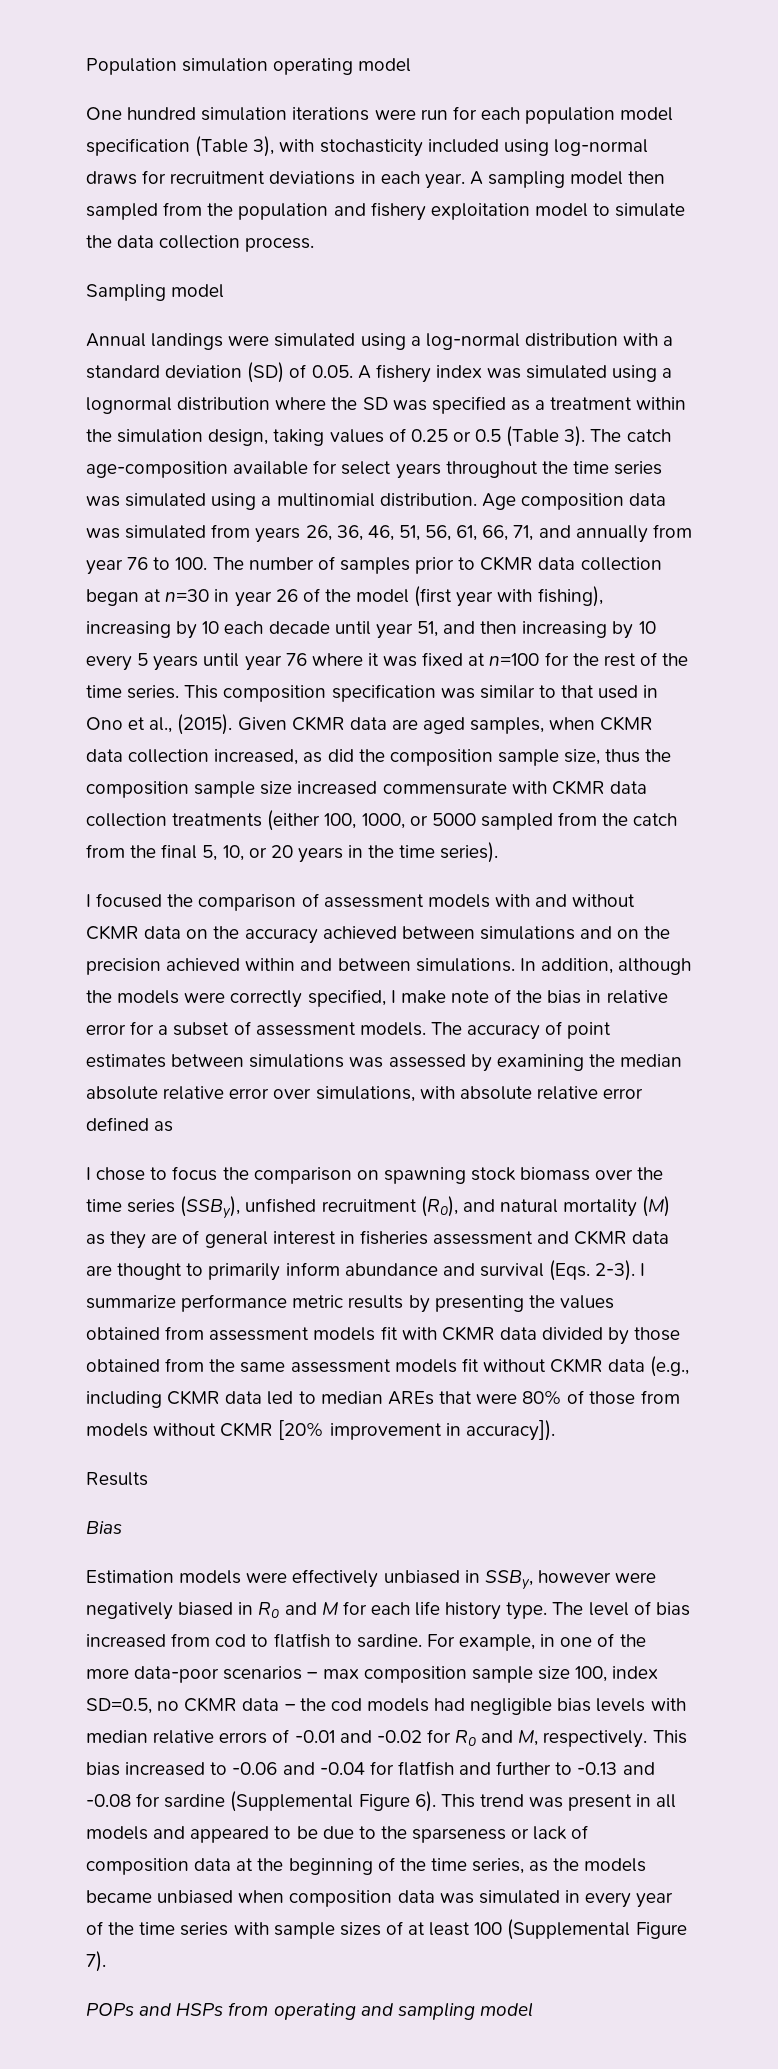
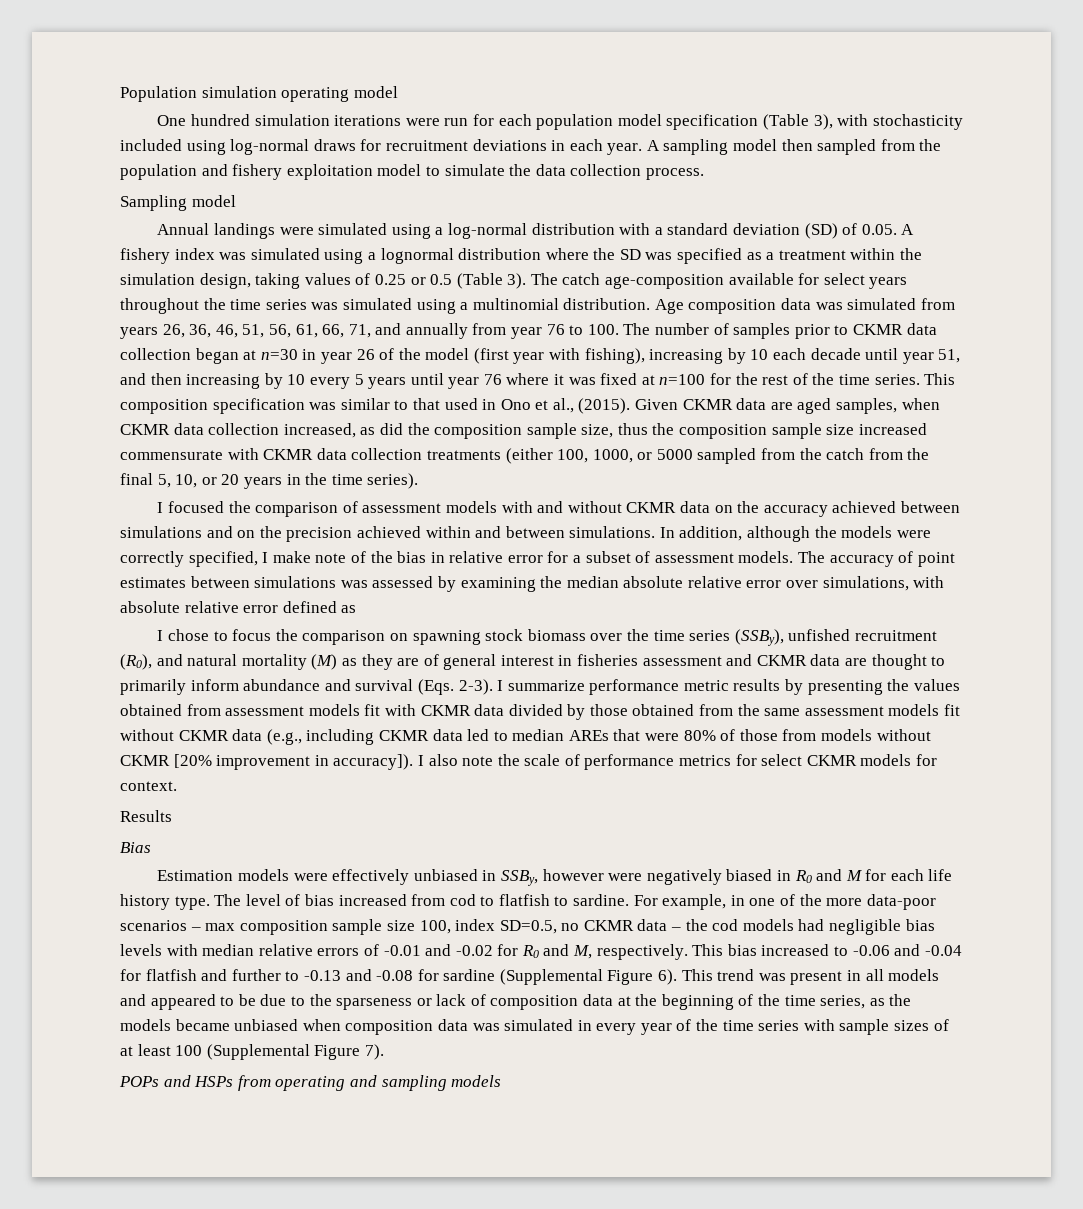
+ I also note the scale of performance metrics for select CKMR models for context.
- POPs and HSPs from operating and sampling model
+ POPs and HSPs from operating and sampling models

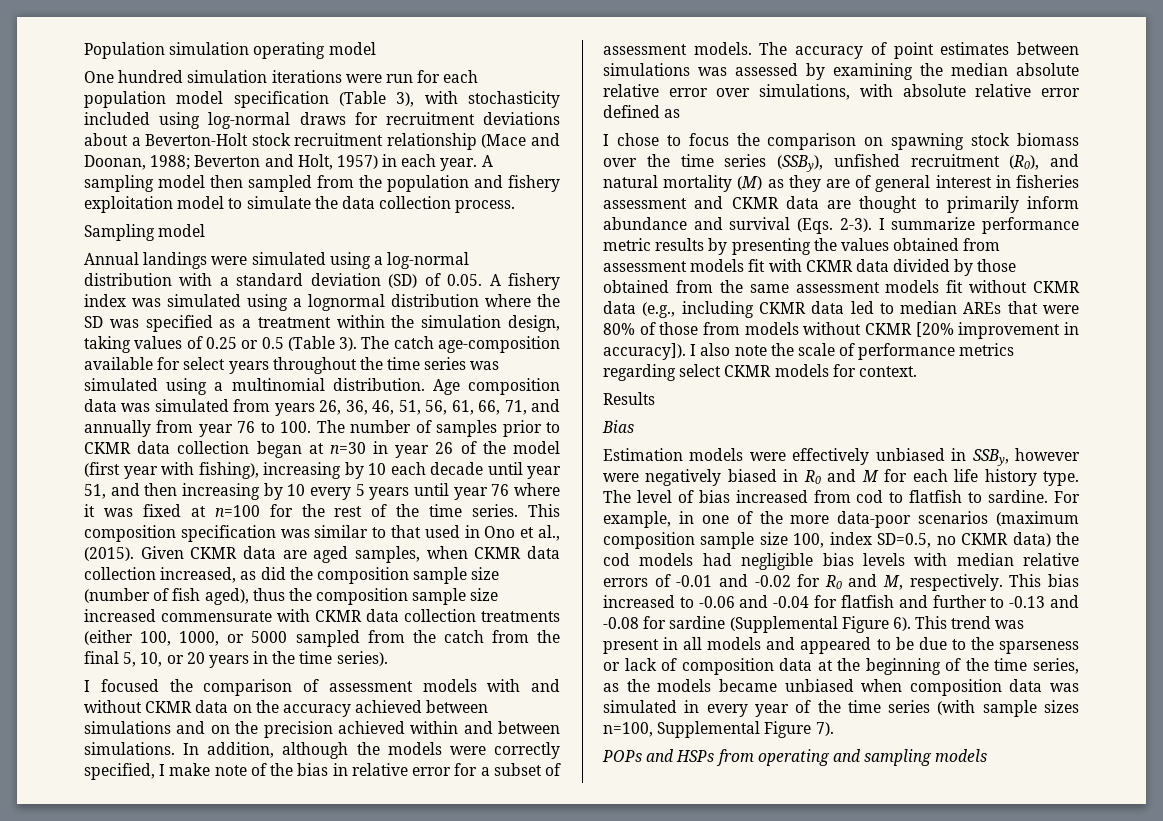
- One hundred simulation iterations were run for each population model specification (Table 3), with stochasticity included using log-normal draws for recruitment deviations in each year.
+ One hundred simulation iterations were run for each population model specification (Table 3), with stochasticity included using log-normal draws for recruitment deviations about a Beverton-Holt stock recruitment relationship (Mace and Doonan, 1988; Beverton and Holt, 1957) in each year.
- Given CKMR data are aged samples, when CKMR data collection increased, as did the composition sample size, thus the composition sample size increased commensurate with CKMR data collection treatments (either 100, 1000, or 5000 sampled from the catch from the final 5, 10, or 20 years in the time series).
+ Given CKMR data are aged samples, when CKMR data collection increased, as did the composition sample size (number of fish aged), thus the composition sample size increased commensurate with CKMR data collection treatments (either 100, 1000, or 5000 sampled from the catch from the final 5, 10, or 20 years in the time series).
- I also note the scale of performance metrics for select CKMR models for context.
+ I also note the scale of performance metrics regarding select CKMR models for context.
- For example, in one of the more data-poor scenarios – max composition sample size 100, index SD=0.5, no CKMR data – the cod models had negligible bias levels with median relative errors of -0.01 and -0.02 for R0 and M, respectively.
+ For example, in one of the more data-poor scenarios (maximum composition sample size 100, index SD=0.5, no CKMR data) the cod models had negligible bias levels with median relative errors of -0.01 and -0.02 for R0 and M, respectively.
- This trend was present in all models and appeared to be due to the sparseness or lack of composition data at the beginning of the time series, as the models became unbiased when composition data was simulated in every year of the time series with sample sizes of at least 100 (Supplemental Figure 7).
+ This trend was present in all models and appeared to be due to the sparseness or lack of composition data at the beginning of the time series, as the models became unbiased when composition data was simulated in every year of the time series (with sample sizes n=100, Supplemental Figure 7).

